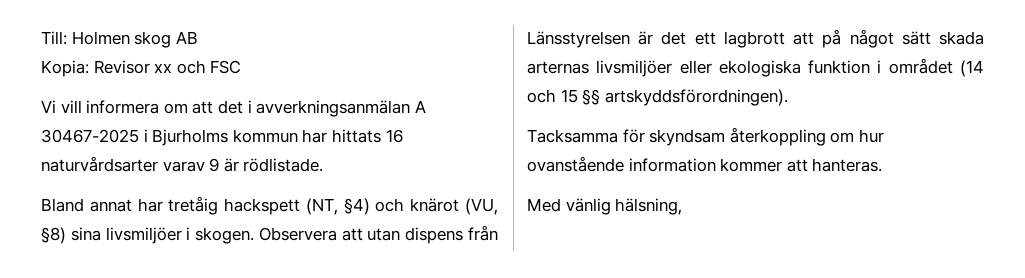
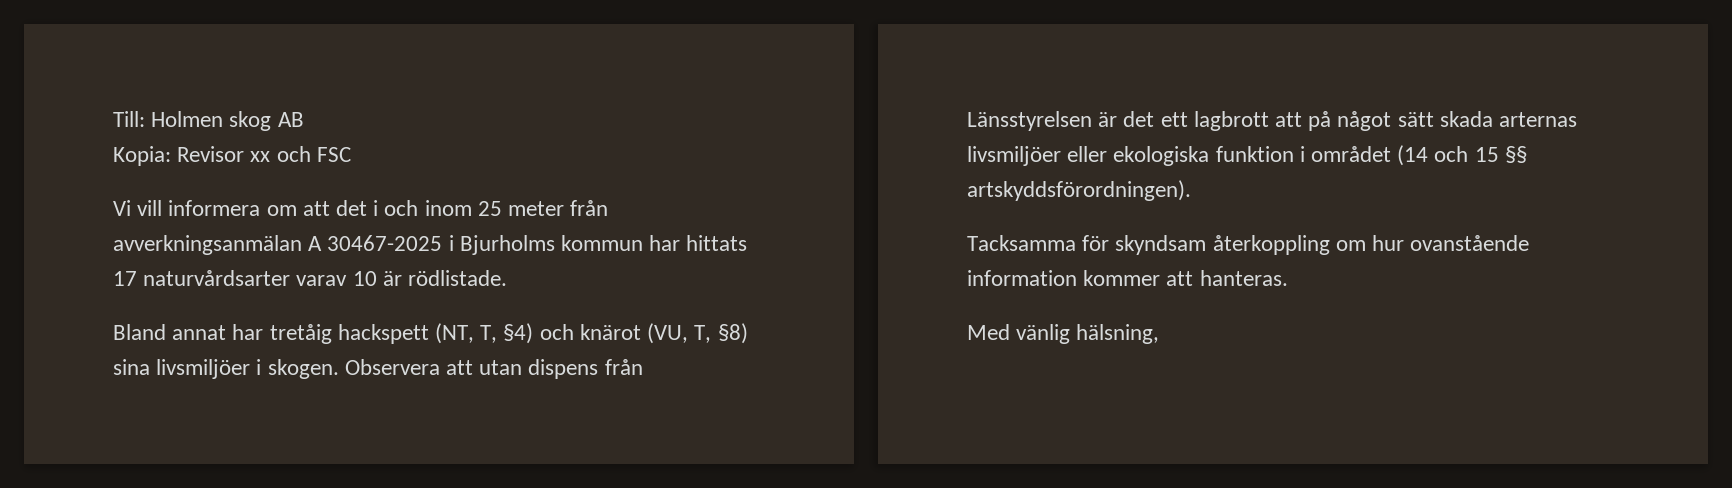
- Vi vill informera om att det i avverkningsanmälan A 30467-2025 i Bjurholms kommun har hittats 16 naturvårdsarter varav 9 är rödlistade.
+ Vi vill informera om att det i och inom 25 meter från avverkningsanmälan A 30467-2025 i Bjurholms kommun har hittats 17 naturvårdsarter varav 10 är rödlistade.
- Bland annat har tretåig hackspett (NT, §4) och knärot (VU, §8) sina livsmiljöer i skogen.
+ Bland annat har tretåig hackspett (NT, T, §4) och knärot (VU, T, §8) sina livsmiljöer i skogen.

